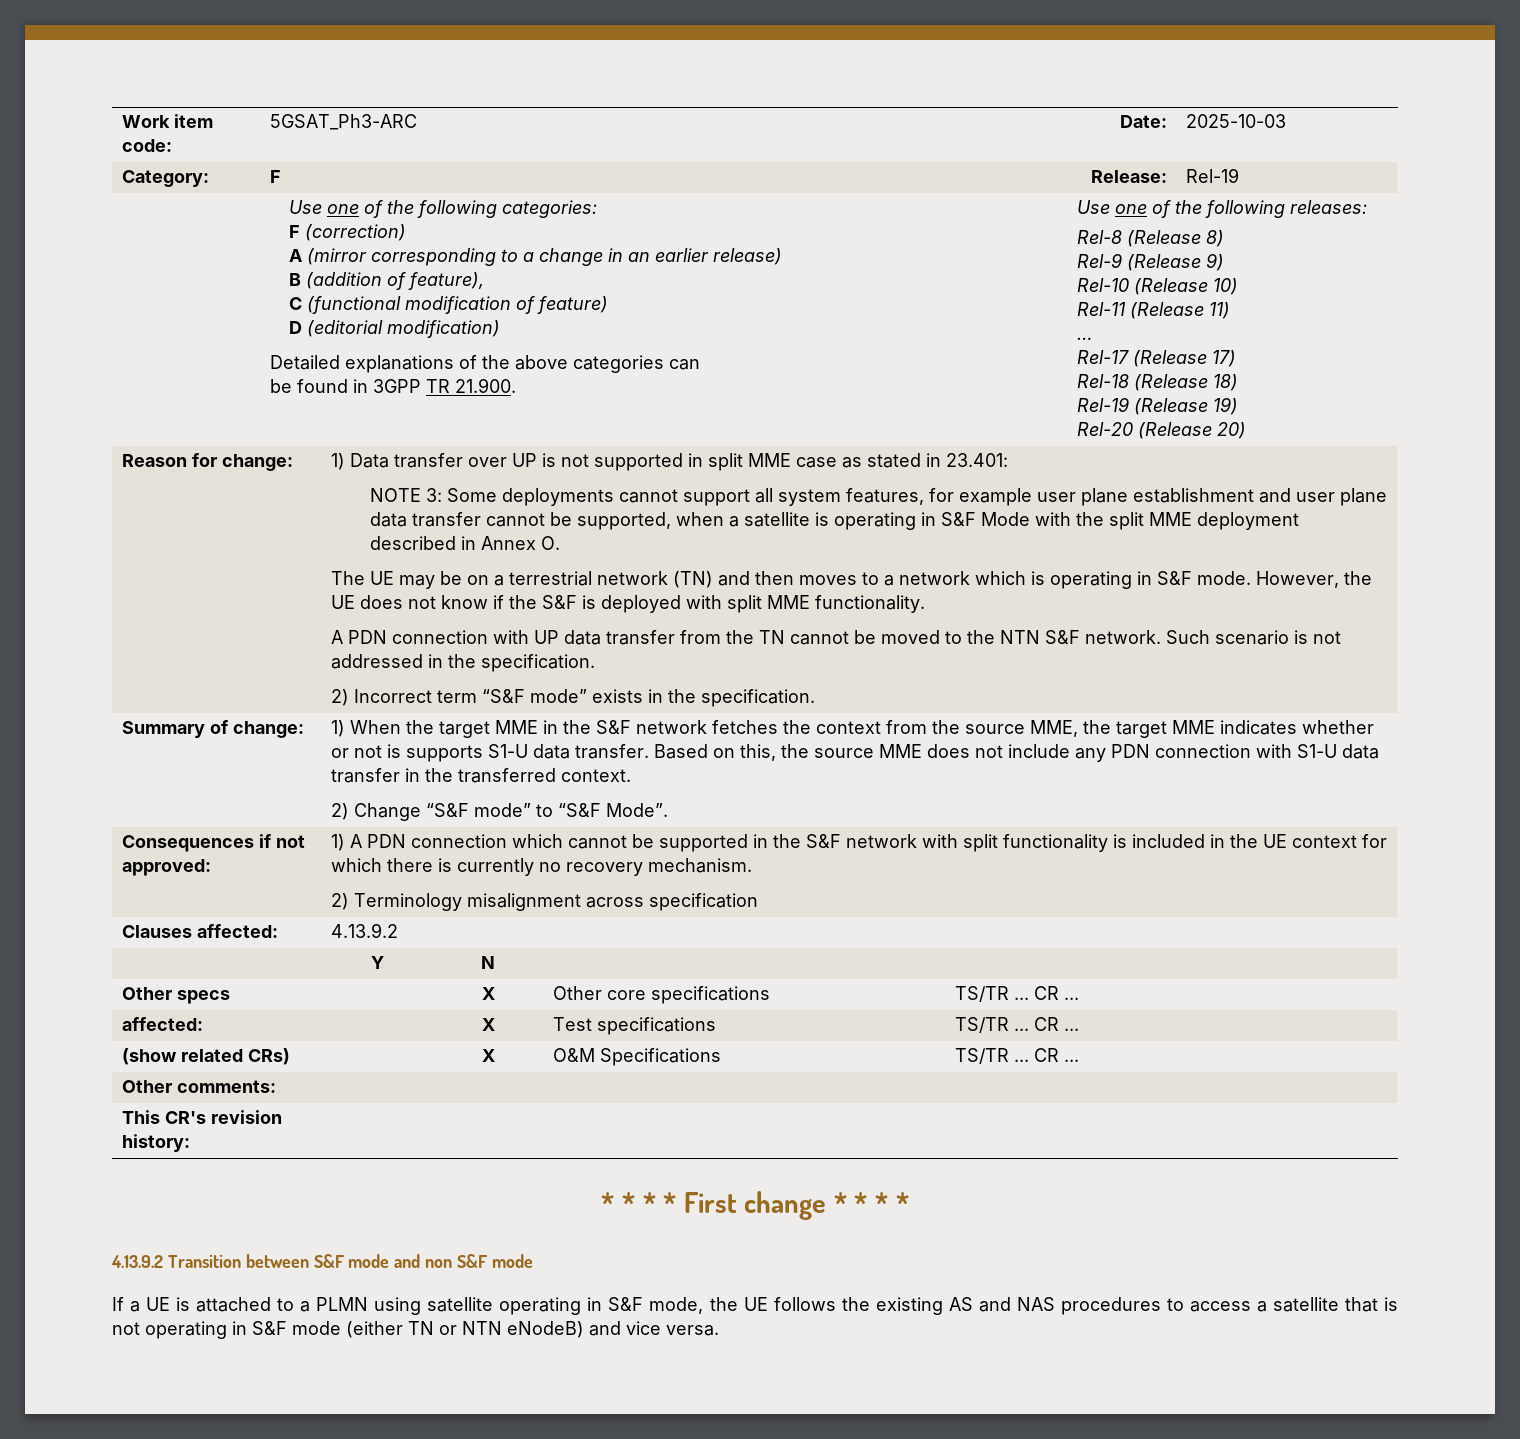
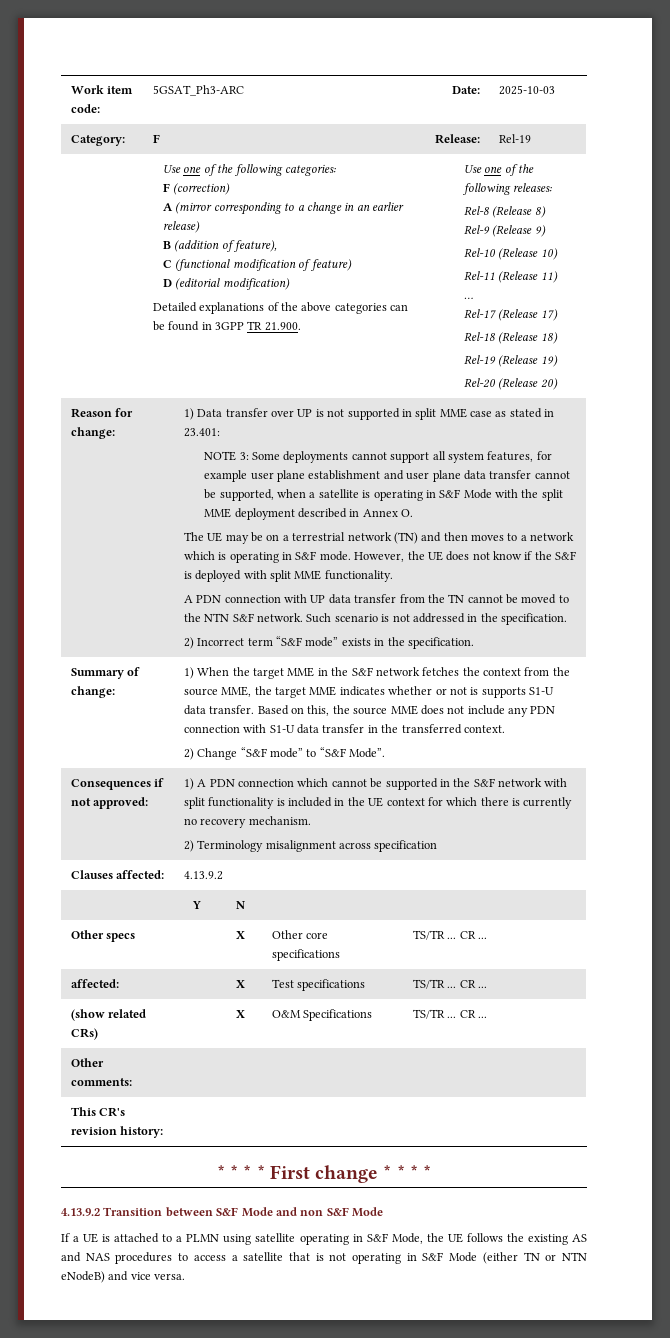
- 4.13.9.2 Transition between S&F mode and non S&F mode
+ 4.13.9.2 Transition between S&F Mode and non S&F Mode
- If a UE is attached to a PLMN using satellite operating in S&F mode, the UE follows the existing AS and NAS procedures to access a satellite that is not operating in S&F mode (either TN or NTN eNodeB) and vice versa.
+ If a UE is attached to a PLMN using satellite operating in S&F Mode, the UE follows the existing AS and NAS procedures to access a satellite that is not operating in S&F Mode (either TN or NTN eNodeB) and vice versa.

